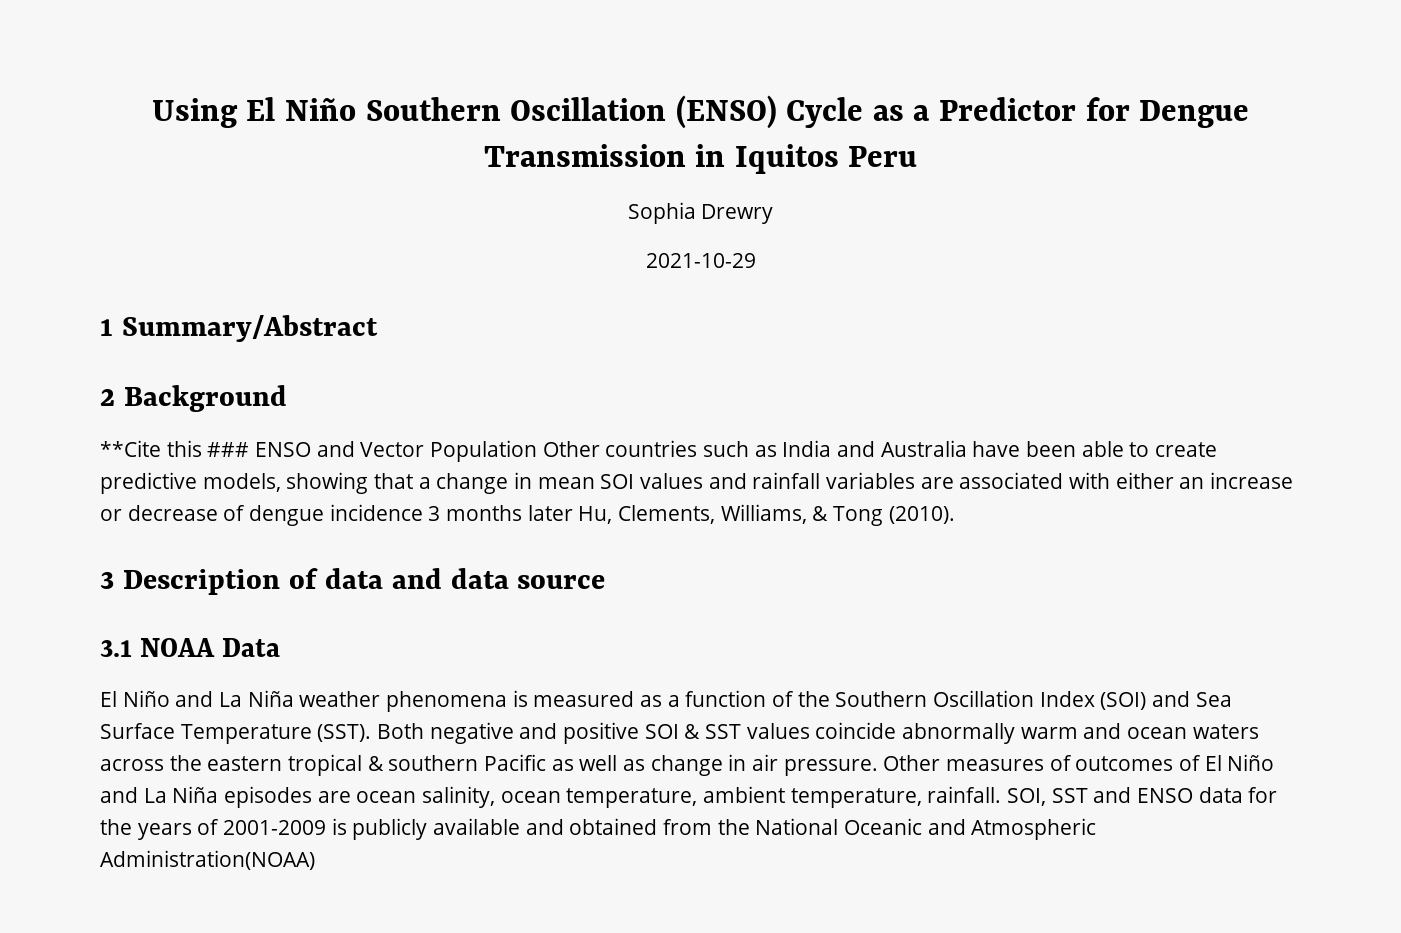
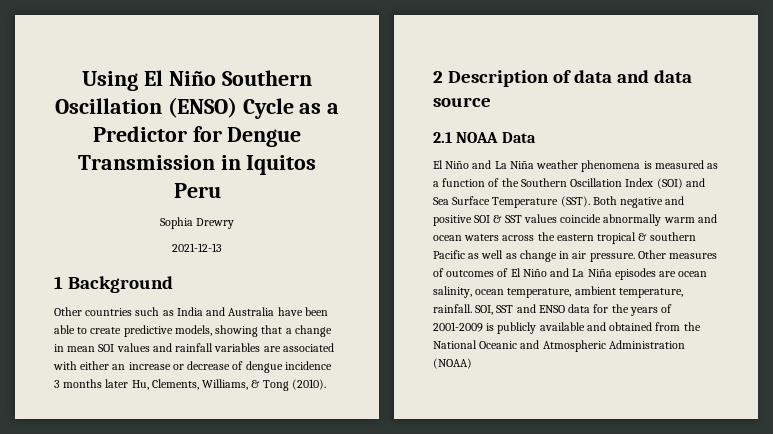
- 2021-10-29
+ 2021-12-13
- 1 Summary/Abstract
- 2 Background
+ 1 Background
- **Cite this ### ENSO and Vector Population Other countries such as India and Australia have been able to create predictive models, showing that a change in mean SOI values and rainfall variables are associated with either an increase or decrease of dengue incidence 3 months later Hu, Clements, Williams, & Tong (2010).
+ Other countries such as India and Australia have been able to create predictive models, showing that a change in mean SOI values and rainfall variables are associated with either an increase or decrease of dengue incidence 3 months later Hu, Clements, Williams, & Tong (2010).
- 3 Description of data and data source
+ 2 Description of data and data source
- 3.1 NOAA Data
+ 2.1 NOAA Data
- SOI, SST and ENSO data for the years of 2001-2009 is publicly available and obtained from the National Oceanic and Atmospheric Administration(NOAA)
+ SOI, SST and ENSO data for the years of 2001-2009 is publicly available and obtained from the National Oceanic and Atmospheric Administration (NOAA)

